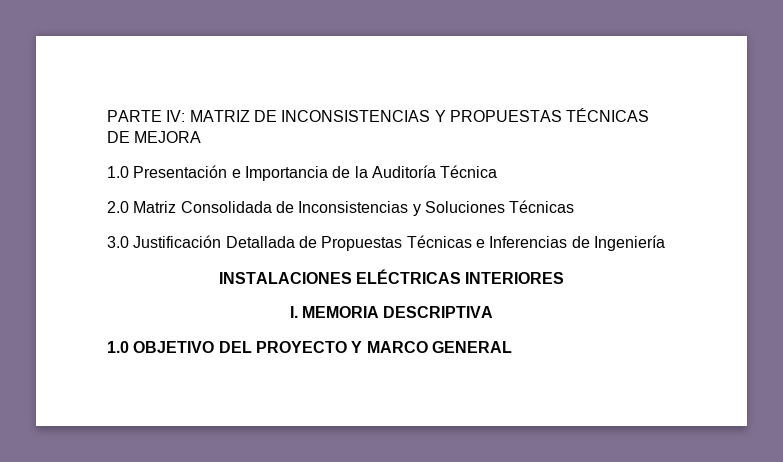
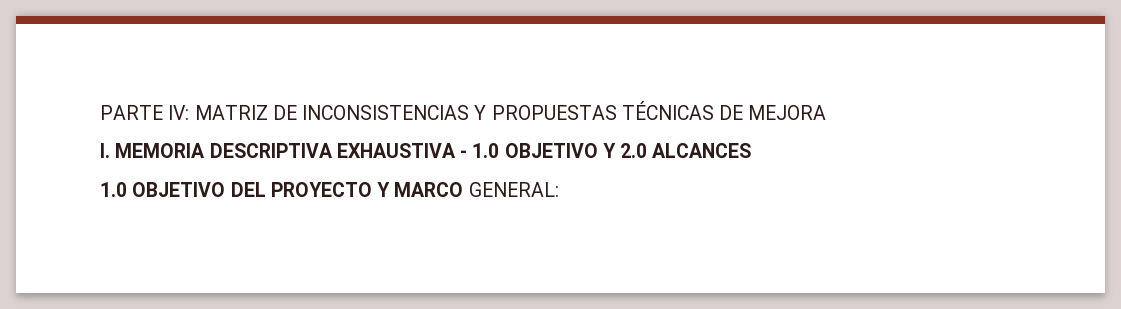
- 1.0 Presentación e Importancia de la Auditoría Técnica
- 2.0 Matriz Consolidada de Inconsistencias y Soluciones Técnicas
- 3.0 Justificación Detallada de Propuestas Técnicas e Inferencias de Ingeniería
- INSTALACIONES ELÉCTRICAS INTERIORES
- I. MEMORIA DESCRIPTIVA
+ I. MEMORIA DESCRIPTIVA EXHAUSTIVA - 1.0 OBJETIVO Y 2.0 ALCANCES
- 1.0 OBJETIVO DEL PROYECTO Y MARCO GENERAL
+ 1.0 OBJETIVO DEL PROYECTO Y MARCO GENERAL:

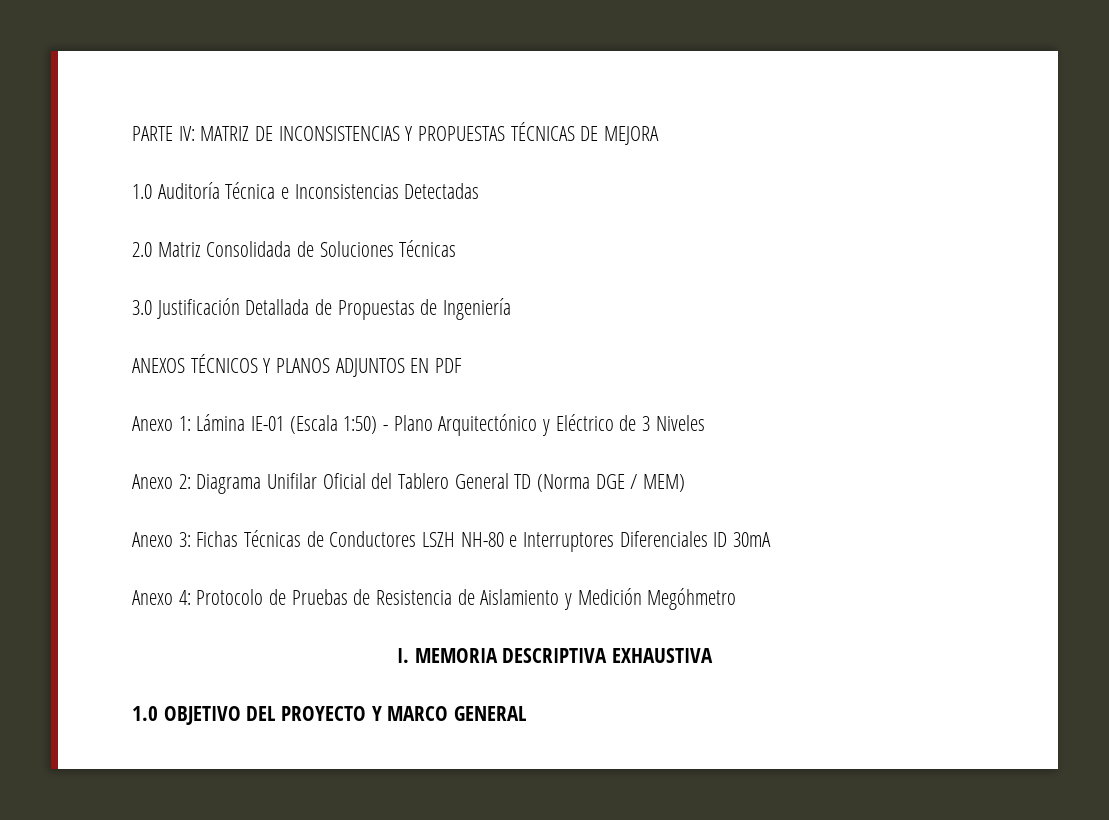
- I. MEMORIA DESCRIPTIVA EXHAUSTIVA - 1.0 OBJETIVO Y 2.0 ALCANCES
+ 1.0 Auditoría Técnica e Inconsistencias Detectadas
+ 2.0 Matriz Consolidada de Soluciones Técnicas
+ 3.0 Justificación Detallada de Propuestas de Ingeniería
+ ANEXOS TÉCNICOS Y PLANOS ADJUNTOS EN PDF
+ Anexo 1: Lámina IE-01 (Escala 1:50) - Plano Arquitectónico y Eléctrico de 3 Niveles
+ Anexo 2: Diagrama Unifilar Oficial del Tablero General TD (Norma DGE / MEM)
+ Anexo 3: Fichas Técnicas de Conductores LSZH NH-80 e Interruptores Diferenciales ID 30mA
+ Anexo 4: Protocolo de Pruebas de Resistencia de Aislamiento y Medición Megóhmetro
+ I. MEMORIA DESCRIPTIVA EXHAUSTIVA
- 1.0 OBJETIVO DEL PROYECTO Y MARCO GENERAL:
+ 1.0 OBJETIVO DEL PROYECTO Y MARCO GENERAL

